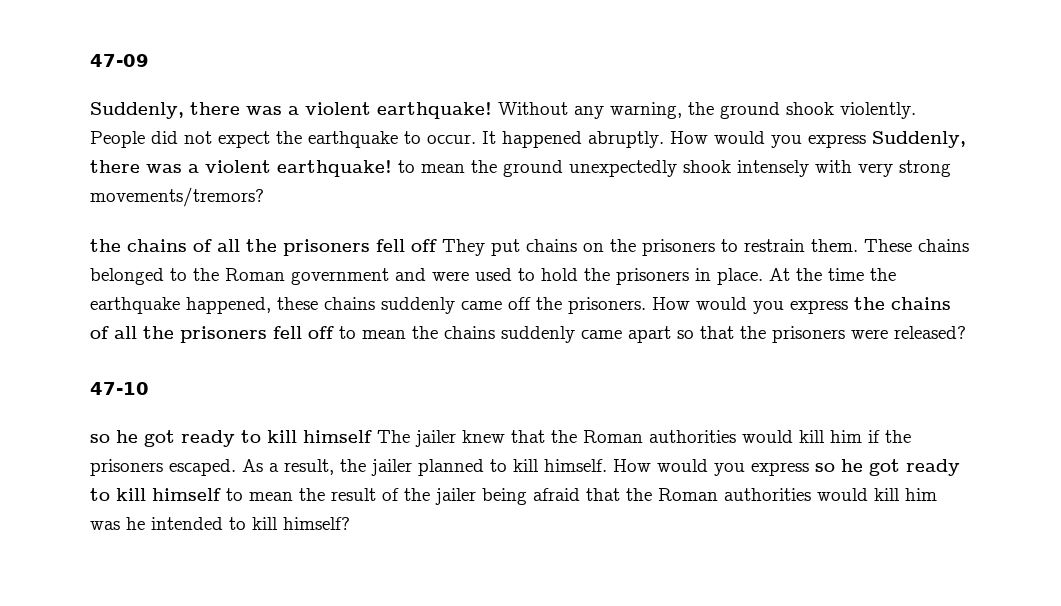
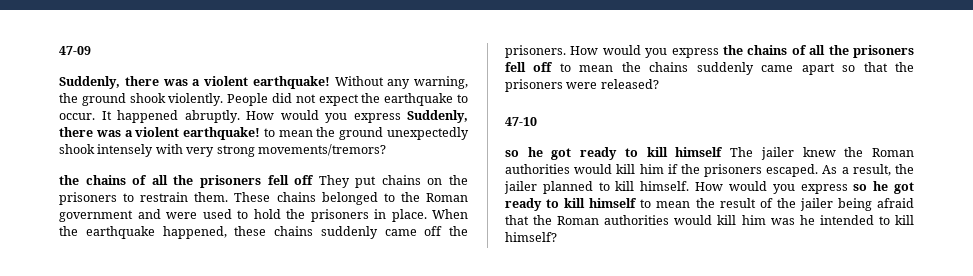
- At the time the earthquake happened, these chains suddenly came off the prisoners.
+ When the earthquake happened, these chains suddenly came off the prisoners.
- so he got ready to kill himself The jailer knew that the Roman authorities would kill him if the prisoners escaped.
+ so he got ready to kill himself The jailer knew the Roman authorities would kill him if the prisoners escaped.

